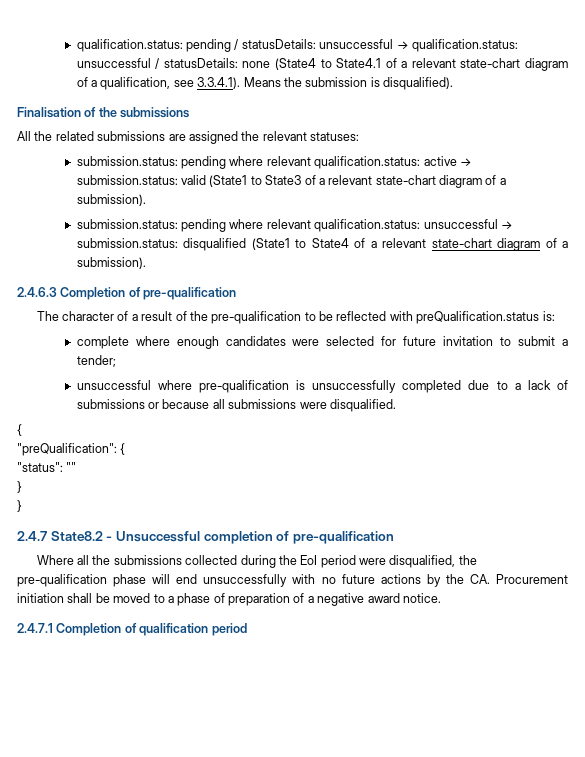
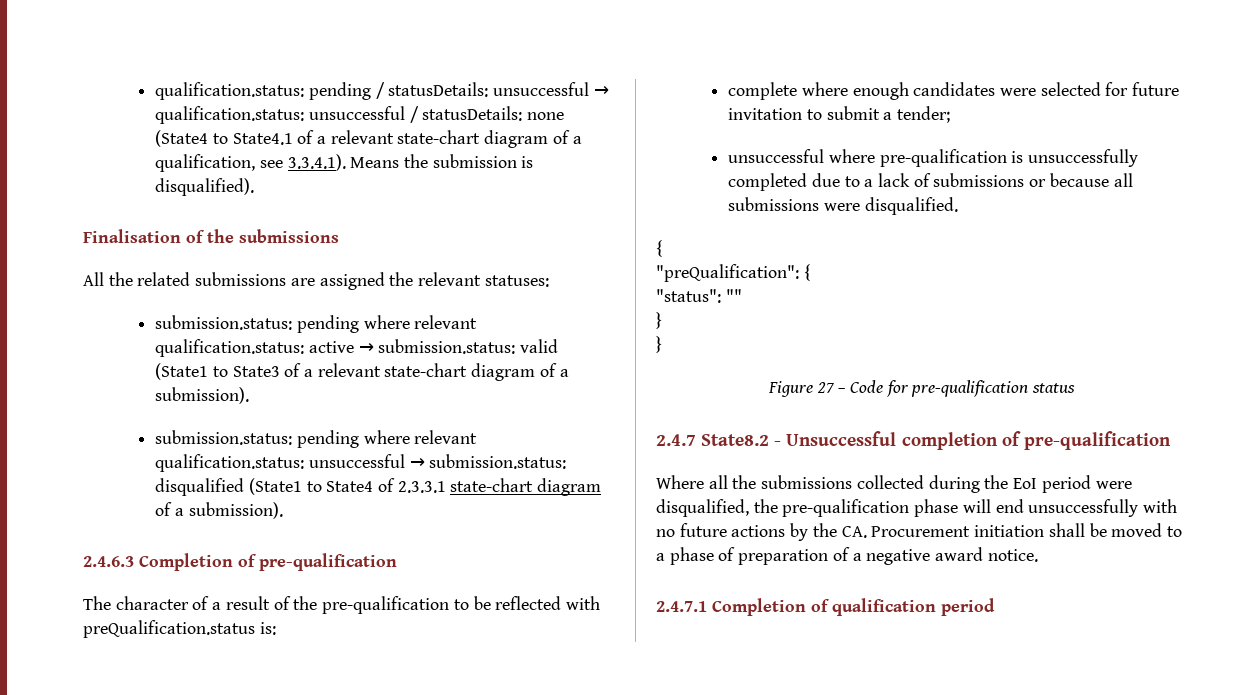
- submission.status: pending where relevant qualification.status: unsuccessful → submission.status: disqualified (State1 to State4 of a relevant state-chart diagram of a submission).
+ submission.status: pending where relevant qualification.status: unsuccessful → submission.status: disqualified (State1 to State4 of 2.3.3.1 state-chart diagram of a submission).
+ Figure 27 – Code for pre-qualification status

